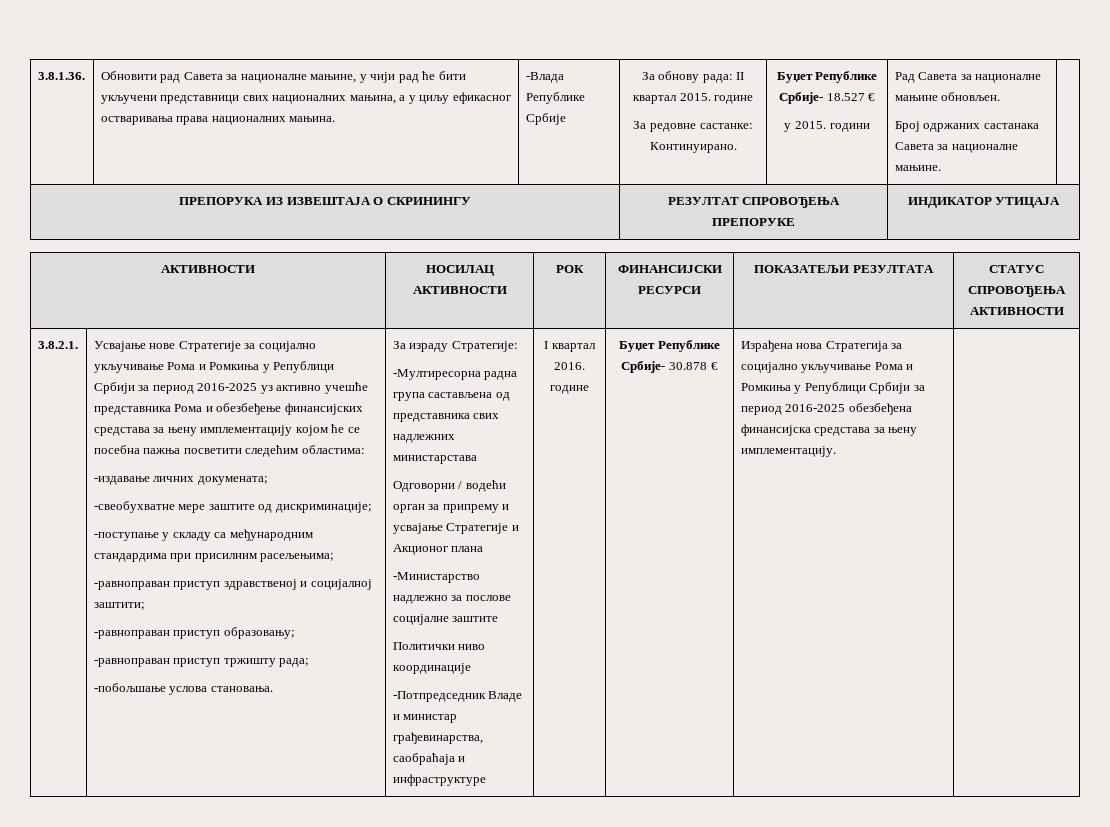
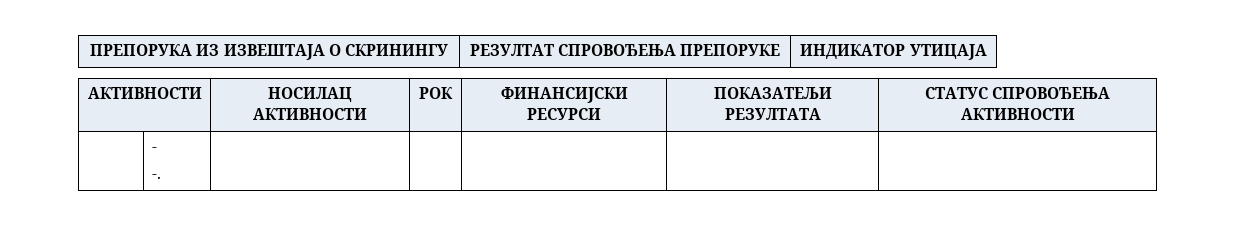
- 3.8.1.36. | Обновити рад Савета за националне мањине, у чији рад ће бити укључени представници свих националних мањина, а у циљу ефикасног остваривања права националних мањина. | -Влада Републике Србије | За обнову рада: II квартал 2015. године
- За редовне састанке: Континуирано. | Буџет Републике Србије- 18.527 €
- у 2015. години | Рад Савета за националне мањине обновљен.
- Број одржаних састанака Савета за националне мањине.
- 3.8.2.1. | Усвајање нове Стратегије за социјално укључивање Рома и Ромкиња у Републици Србији за период 2016-2025 уз активно учешће представника Рома и обезбеђење финансијских средстава за њену имплементацију којом ће се посебна пажња посветити следећим областима:
- -издавање личних докумената;
- -свеобухватне мере заштите од дискриминације;
- -поступање у складу са међународним стандардима при присилним расељењима;
- -равноправан приступ здравственој и социјалној заштити;
- -равноправан приступ образовању;
- -равноправан приступ тржишту рада;
- -побољшање услова становања. | За израду Стратегије:
- -Мултиресорна радна група састављена од представника свих надлежних министарстава
- Одговорни / водећи орган за припрему и усвајање Стратегије и Акционог плана
- -Министарство надлежно за послове социјалне заштите
- Политички ниво координације
- -Потпредседник Владе и министар грађевинарства, саобраћаја и инфраструктуре | I квартал 2016. године | Буџет Републике Србије- 30.878 € | Израђена нова Стратегија за социјално укључивање Рома и Ромкиња у Републици Србији за период 2016-2025 обезбеђена финансијска средстава за њену имплементацију.
+ -
+ -.

